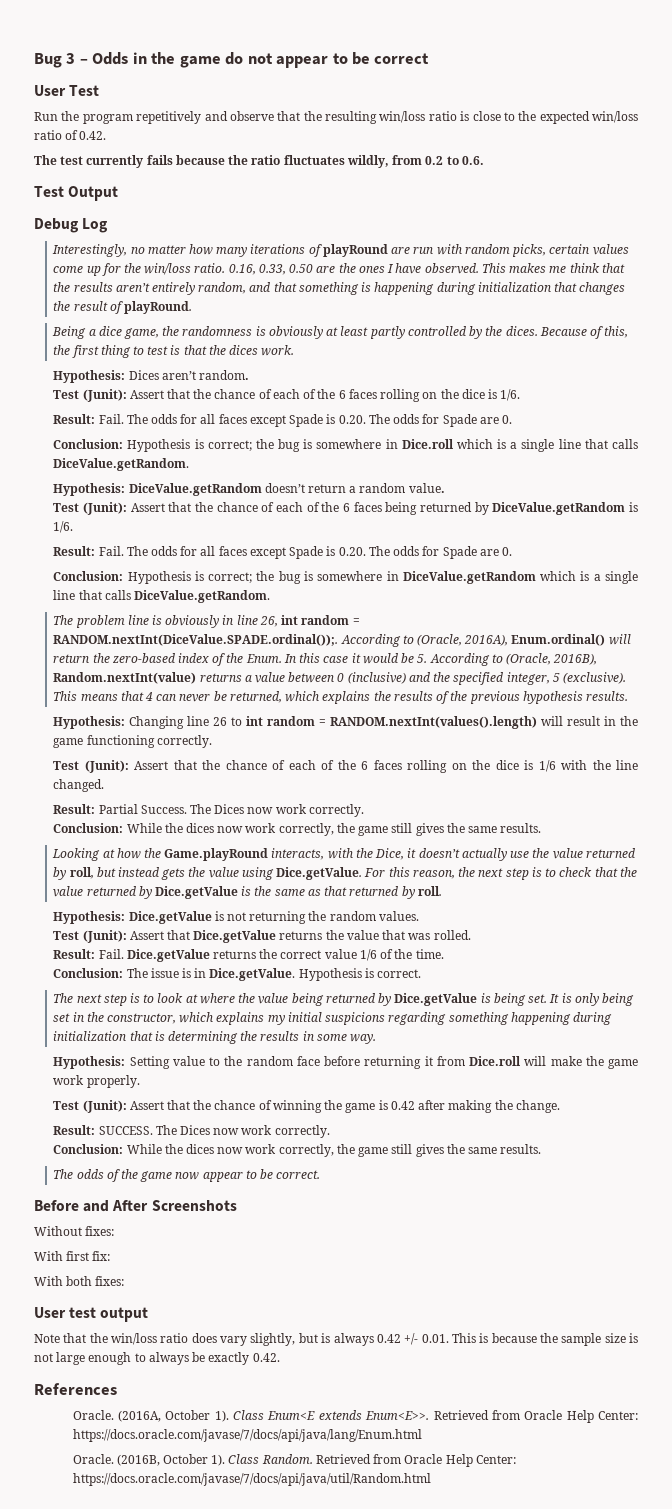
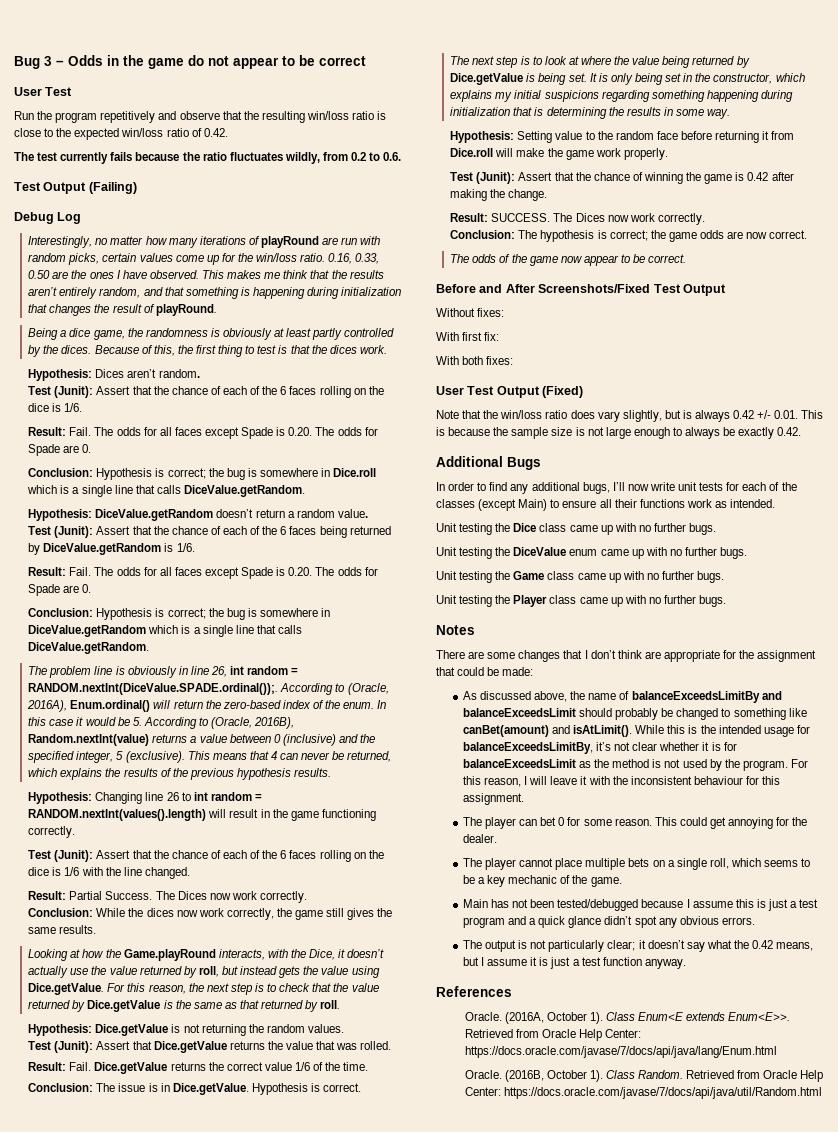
- Test Output
+ Test Output (Failing)
- The problem line is obviously in line 26, int random = RANDOM.nextInt(DiceValue.SPADE.ordinal());. According to (Oracle, 2016A), Enum.ordinal() will return the zero-based index of the Enum.
+ The problem line is obviously in line 26, int random = RANDOM.nextInt(DiceValue.SPADE.ordinal());. According to (Oracle, 2016A), Enum.ordinal() will return the zero-based index of the enum.
  Result: SUCCESS. The Dices now work correctly.
- Conclusion: While the dices now work correctly, the game still gives the same results.
+ Conclusion: The hypothesis is correct; the game odds are now correct.
- Before and After Screenshots
+ Before and After Screenshots/Fixed Test Output
- User test output
+ User Test Output (Fixed)
+ Additional Bugs
+ In order to find any additional bugs, I’ll now write unit tests for each of the classes (except Main) to ensure all their functions work as intended.
+ Unit testing the Dice class came up with no further bugs.
+ Unit testing the DiceValue enum came up with no further bugs.
+ Unit testing the Game class came up with no further bugs.
+ Unit testing the Player class came up with no further bugs.
+ Notes
+ There are some changes that I don’t think are appropriate for the assignment that could be made:
+ As discussed above, the name of balanceExceedsLimitBy and balanceExceedsLimit should probably be changed to something like canBet(amount) and isAtLimit(). While this is the intended usage for balanceExceedsLimitBy, it’s not clear whether it is for balanceExceedsLimit as the method is not used by the program. For this reason, I will leave it with the inconsistent behaviour for this assignment.
+ The player can bet 0 for some reason. This could get annoying for the dealer.
+ The player cannot place multiple bets on a single roll, which seems to be a key mechanic of the game.
+ Main has not been tested/debugged because I assume this is just a test program and a quick glance didn’t spot any obvious errors.
+ The output is not particularly clear; it doesn’t say what the 0.42 means, but I assume it is just a test function anyway.

